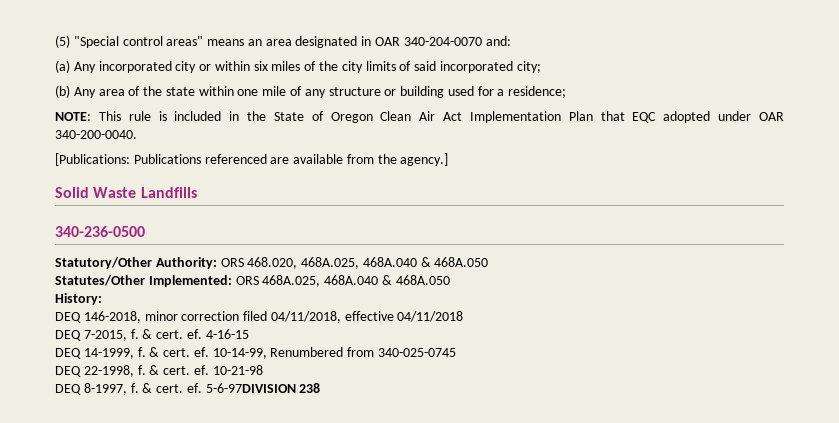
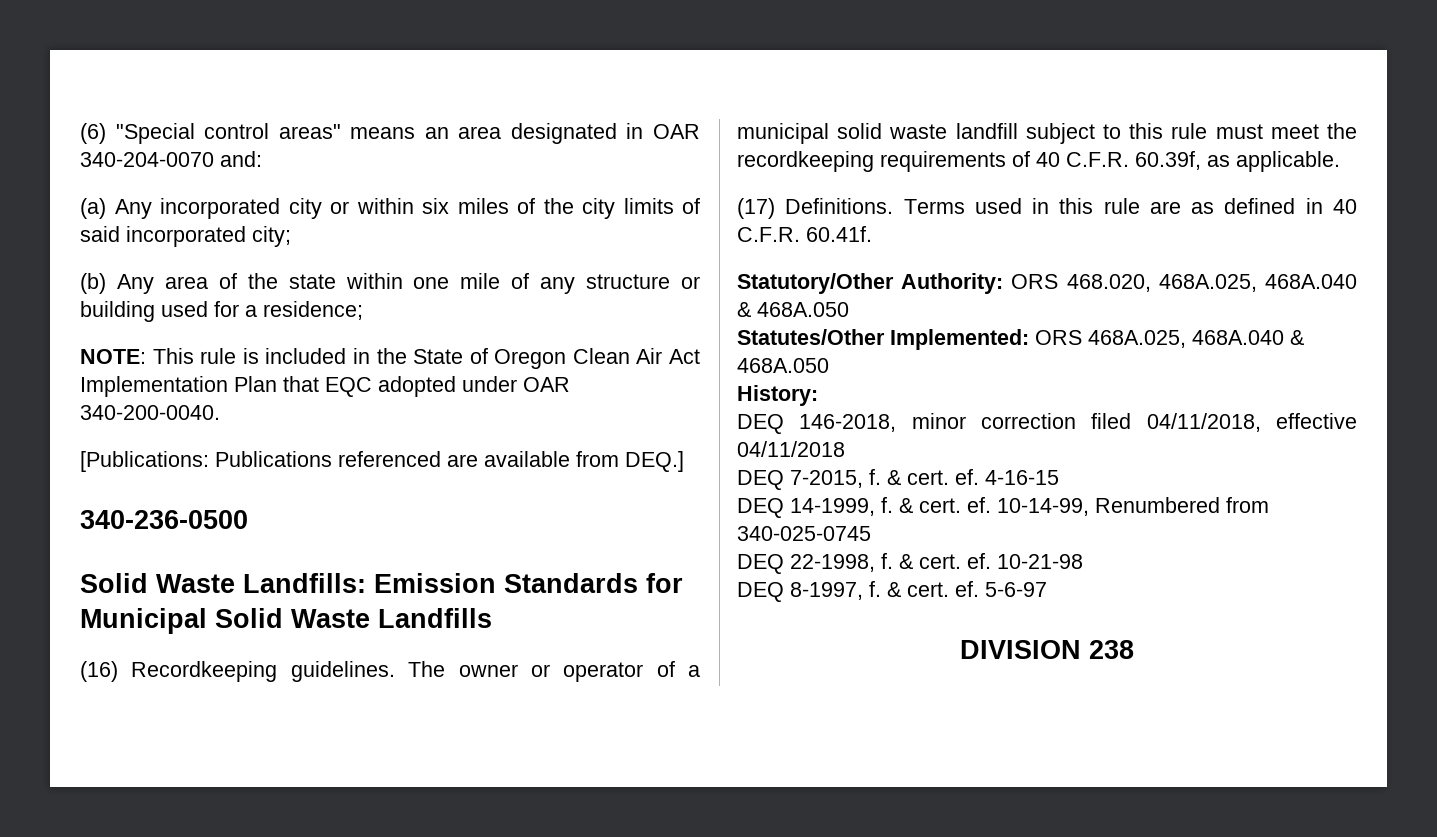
- (5) "Special control areas" means an area designated in OAR 340-204-0070 and:
+ (6) "Special control areas" means an area designated in OAR 340-204-0070 and:
- [Publications: Publications referenced are available from the agency.]
- Solid Waste Landfills
+ [Publications: Publications referenced are available from DEQ.]
  340-236-0500
+ Solid Waste Landfills: Emission Standards for Municipal Solid Waste Landfills
+ (16) Recordkeeping guidelines. The owner or operator of a municipal solid waste landfill subject to this rule must meet the recordkeeping requirements of 40 C.F.R. 60.39f, as applicable.
+ (17) Definitions. Terms used in this rule are as defined in 40 C.F.R. 60.41f.
- 5-6-97DIVISION 238
+ 5-6-97
+ DIVISION 238

